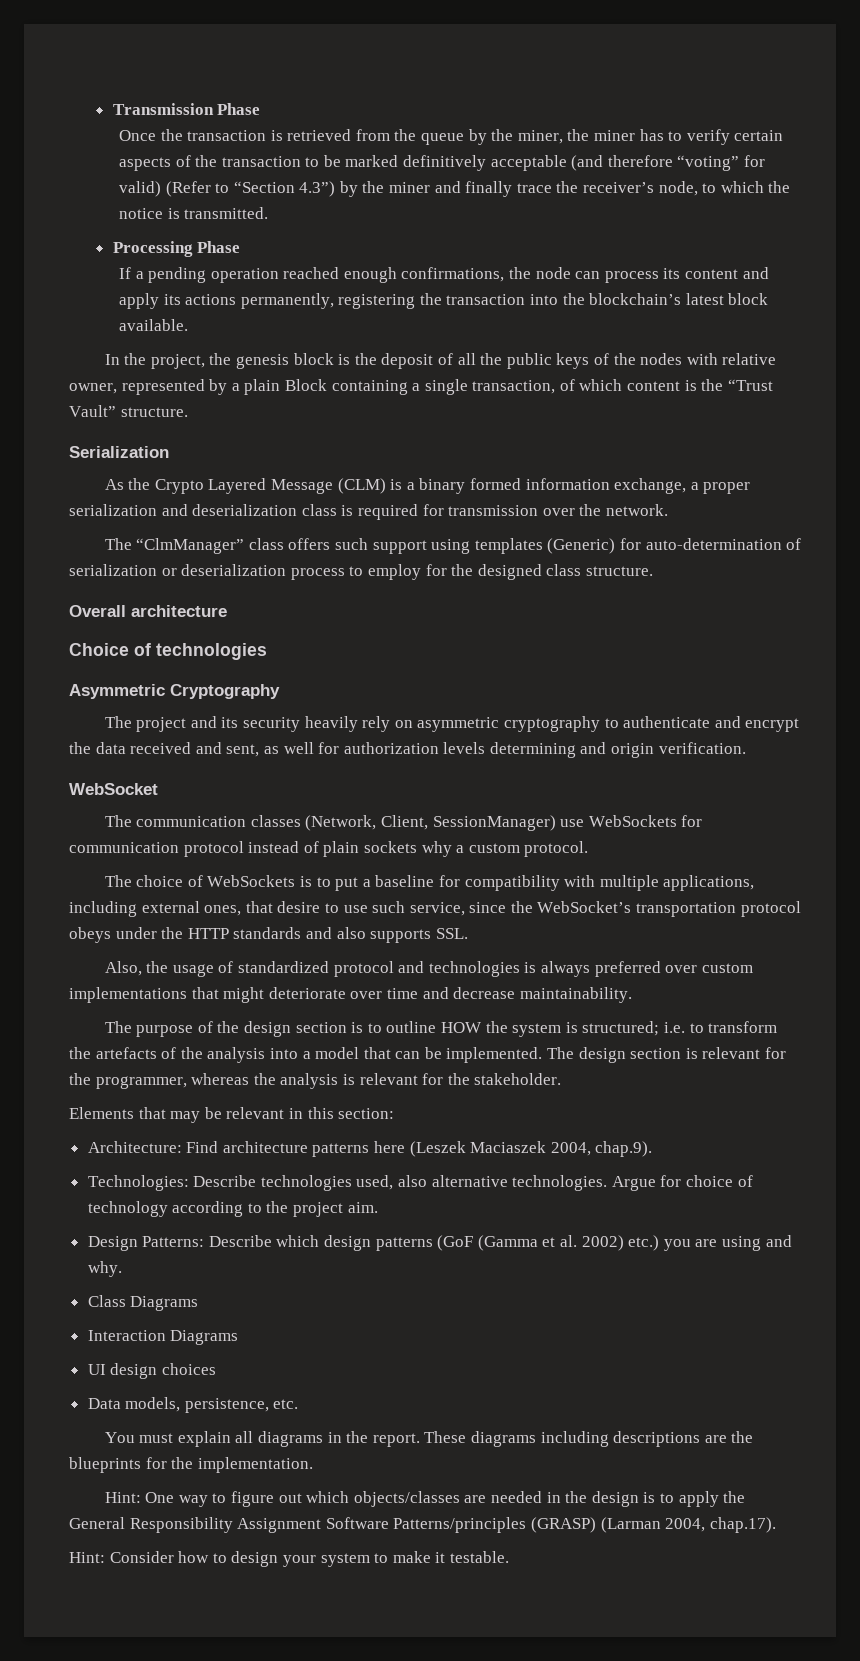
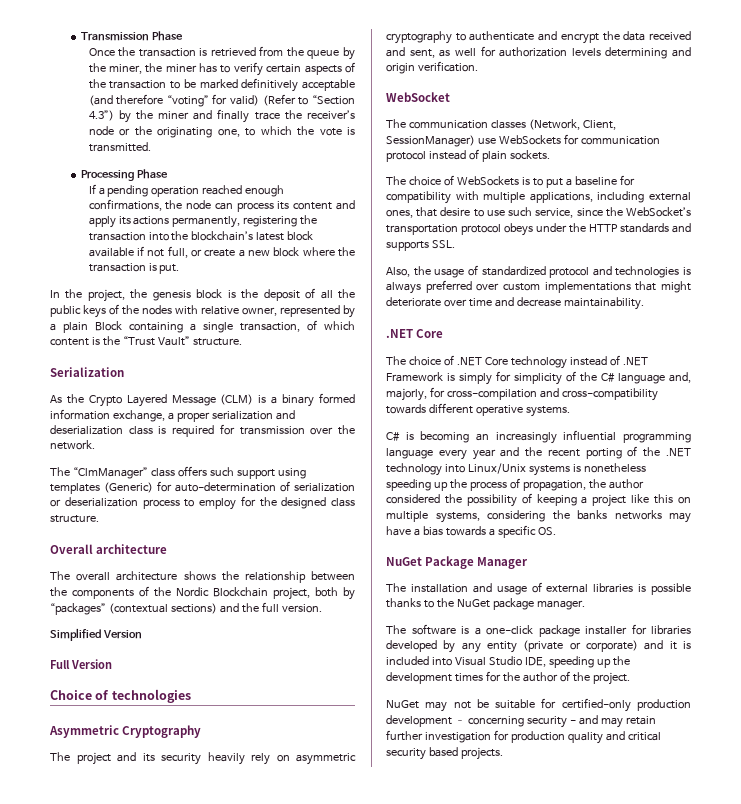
- Once the transaction is retrieved from the queue by the miner, the miner has to verify certain aspects of the transaction to be marked definitively acceptable (and therefore “voting” for valid) (Refer to “Section 4.3”) by the miner and finally trace the receiver’s node, to which the notice is transmitted.
+ Once the transaction is retrieved from the queue by the miner, the miner has to verify certain aspects of the transaction to be marked definitively acceptable (and therefore “voting” for valid) (Refer to “Section 4.3”) by the miner and finally trace the receiver’s node or the originating one, to which the vote is transmitted.
- If a pending operation reached enough confirmations, the node can process its content and apply its actions permanently, registering the transaction into the blockchain’s latest block available.
+ If a pending operation reached enough confirmations, the node can process its content and apply its actions permanently, registering the transaction into the blockchain’s latest block available if not full, or create a new block where the transaction is put.
+ The overall architecture shows the relationship between the components of the Nordic Blockchain project, both by “packages” (contextual sections) and the full version.
+ Simplified Version
+ Full Version
- The communication classes (Network, Client, SessionManager) use WebSockets for communication protocol instead of plain sockets why a custom protocol.
+ The communication classes (Network, Client, SessionManager) use WebSockets for communication protocol instead of plain sockets.
- The choice of WebSockets is to put a baseline for compatibility with multiple applications, including external ones, that desire to use such service, since the WebSocket’s transportation protocol obeys under the HTTP standards and also supports SSL.
+ The choice of WebSockets is to put a baseline for compatibility with multiple applications, including external ones, that desire to use such service, since the WebSocket’s transportation protocol obeys under the HTTP standards and supports SSL.
  Also, the usage of standardized protocol and technologies is always preferred over custom implementations that might deteriorate over time and decrease maintainability.
- The purpose of the design section is to outline HOW the system is structured; i.e. to transform the artefacts of the analysis into a model that can be implemented. The design section is relevant for the programmer, whereas the analysis is relevant for the stakeholder.
- Elements that may be relevant in this section:
- Architecture: Find architecture patterns here (Leszek Maciaszek 2004, chap.9).
- Technologies: Describe technologies used, also alternative technologies. Argue for choice of technology according to the project aim.
- Design Patterns: Describe which design patterns (GoF (Gamma et al. 2002) etc.) you are using and why.
- Class Diagrams
- Interaction Diagrams
- UI design choices
- Data models, persistence, etc.
- You must explain all diagrams in the report. These diagrams including descriptions are the blueprints for the implementation.
- Hint: One way to figure out which objects/classes are needed in the design is to apply the General Responsibility Assignment Software Patterns/principles (GRASP) (Larman 2004, chap.17).
- Hint: Consider how to design your system to make it testable.
+ .NET Core
+ The choice of .NET Core technology instead of .NET Framework is simply for simplicity of the C# language and, majorly, for cross-compilation and cross-compatibility towards different operative systems.
+ C# is becoming an increasingly influential programming language every year and the recent porting of the .NET technology into Linux/Unix systems is nonetheless speeding up the process of propagation, the author considered the possibility of keeping a project like this on multiple systems, considering the banks networks may have a bias towards a specific OS.
+ NuGet Package Manager
+ The installation and usage of external libraries is possible thanks to the NuGet package manager.
+ The software is a one-click package installer for libraries developed by any entity (private or corporate) and it is included into Visual Studio IDE, speeding up the development times for the author of the project.
+ NuGet may not be suitable for certified-only production development – concerning security - and may retain further investigation for production quality and critical security based projects.

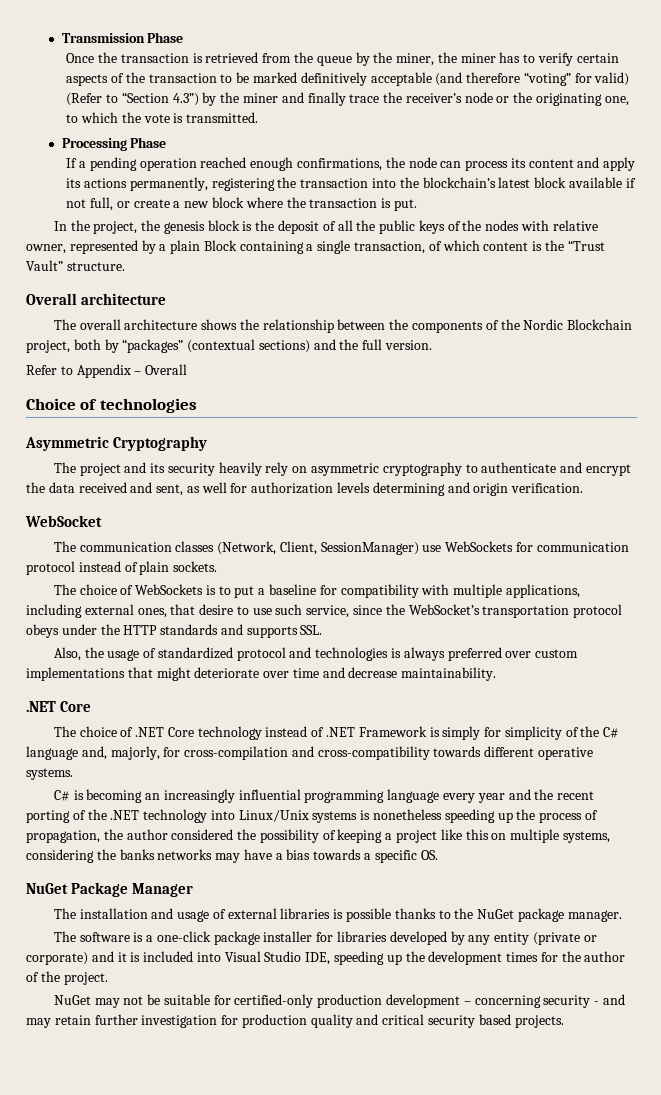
- Serialization
- As the Crypto Layered Message (CLM) is a binary formed information exchange, a proper serialization and deserialization class is required for transmission over the network.
- The “ClmManager” class offers such support using templates (Generic) for auto-determination of serialization or deserialization process to employ for the designed class structure.
- Simplified Version
- Full Version
+ Refer to Appendix – Overall

